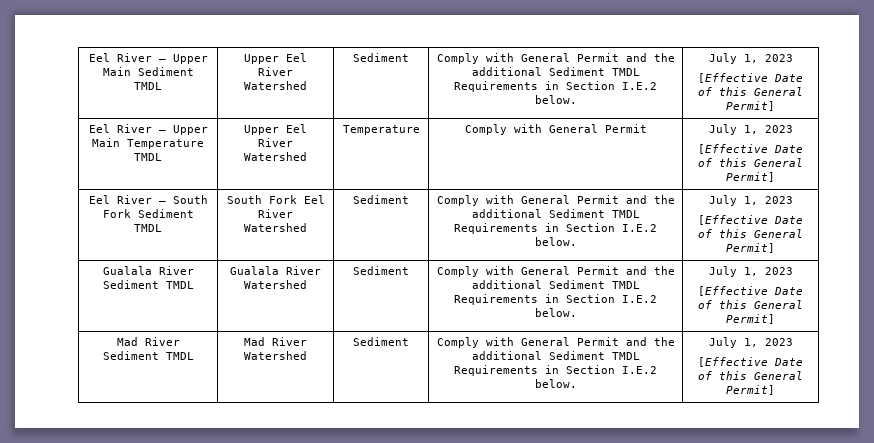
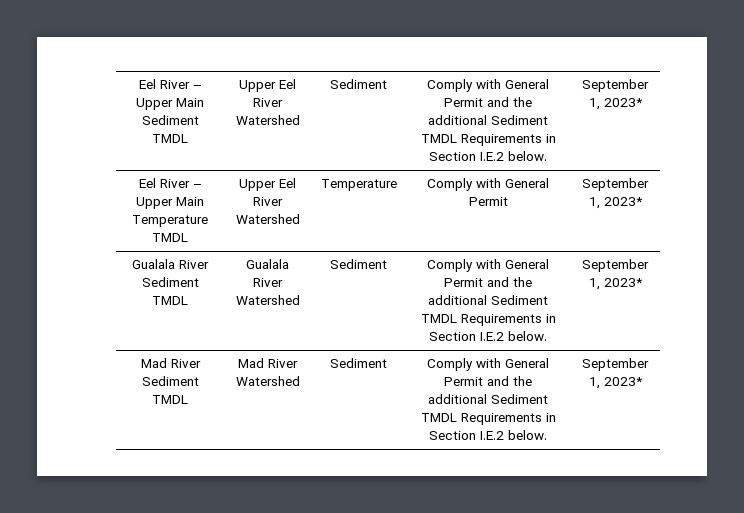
- Eel River – Upper Main Sediment TMDL | Upper Eel River Watershed | Sediment | Comply with General Permit and the additional Sediment TMDL Requirements in Section I.E.2 below. | July 1, 2023
- [Effective Date of this General Permit]
+ Eel River – Upper Main Sediment TMDL | Upper Eel River Watershed | Sediment | Comply with General Permit and the additional Sediment TMDL Requirements in Section I.E.2 below. | September 1, 2023*
- Eel River – Upper Main Temperature TMDL | Upper Eel River Watershed | Temperature | Comply with General Permit | July 1, 2023
- [Effective Date of this General Permit]
- Eel River – South Fork Sediment TMDL | South Fork Eel River Watershed | Sediment | Comply with General Permit and the additional Sediment TMDL Requirements in Section I.E.2 below. | July 1, 2023
- [Effective Date of this General Permit]
+ Eel River – Upper Main Temperature TMDL | Upper Eel River Watershed | Temperature | Comply with General Permit | September 1, 2023*
- Gualala River Sediment TMDL | Gualala River Watershed | Sediment | Comply with General Permit and the additional Sediment TMDL Requirements in Section I.E.2 below. | July 1, 2023
- [Effective Date of this General Permit]
+ Gualala River Sediment TMDL | Gualala River Watershed | Sediment | Comply with General Permit and the additional Sediment TMDL Requirements in Section I.E.2 below. | September 1, 2023*
- Mad River Sediment TMDL | Mad River Watershed | Sediment | Comply with General Permit and the additional Sediment TMDL Requirements in Section I.E.2 below. | July 1, 2023
- [Effective Date of this General Permit]
+ Mad River Sediment TMDL | Mad River Watershed | Sediment | Comply with General Permit and the additional Sediment TMDL Requirements in Section I.E.2 below. | September 1, 2023*

